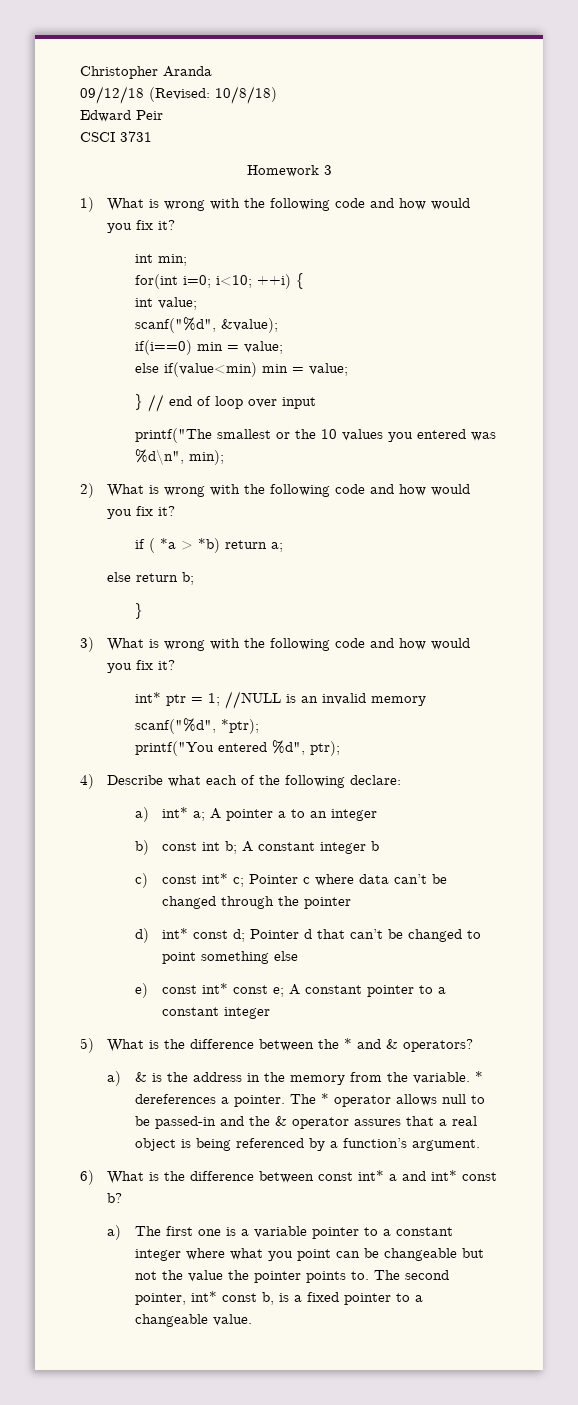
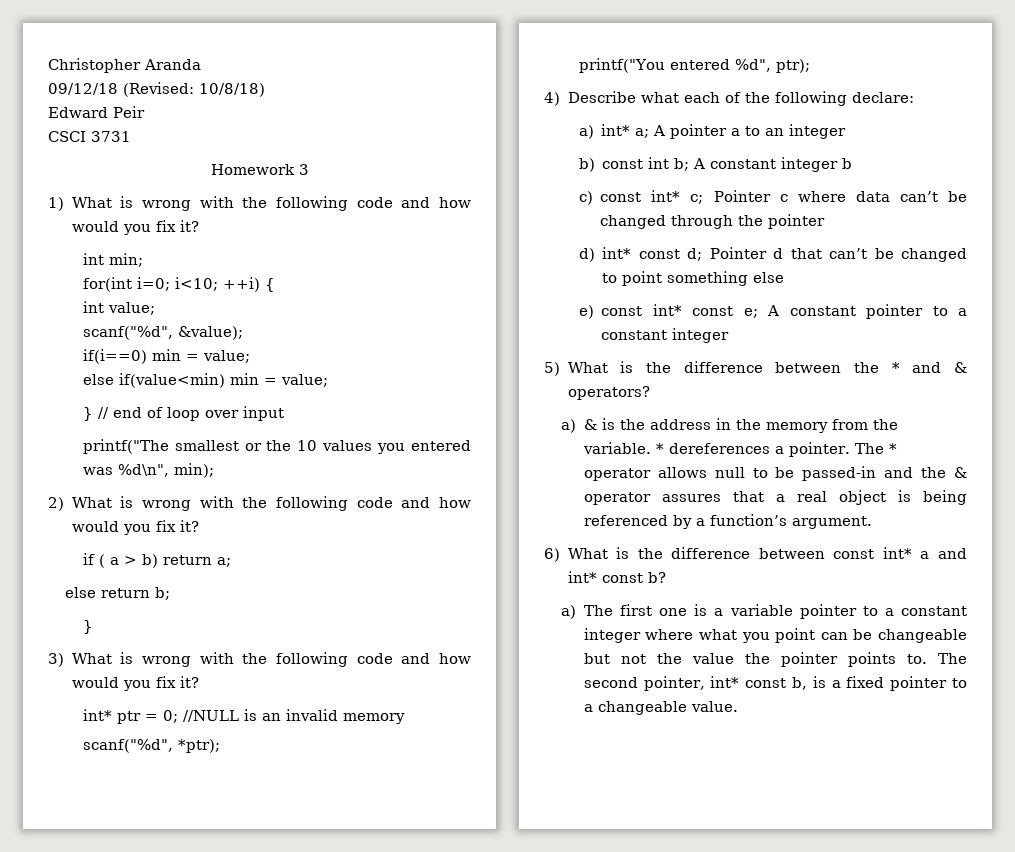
- if ( *a > *b) return a;
+ if ( a > b) return a;
- int* ptr = 1; //NULL is an invalid memory
+ int* ptr = 0; //NULL is an invalid memory

